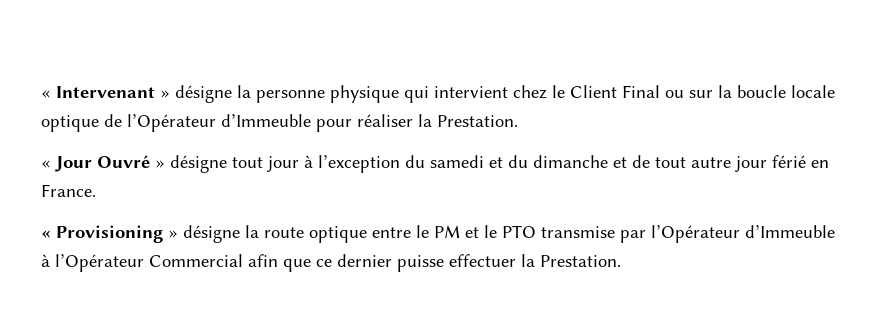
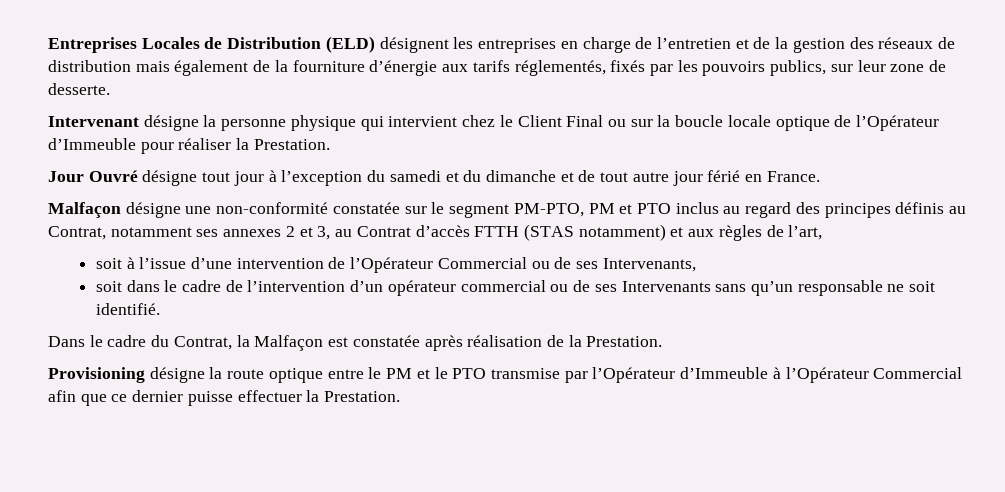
- « Intervenant » désigne la personne physique qui intervient chez le Client Final ou sur la boucle locale optique de l’Opérateur d’Immeuble pour réaliser la Prestation.
+ Entreprises Locales de Distribution (ELD) désignent les entreprises en charge de l’entretien et de la gestion des réseaux de distribution mais également de la fourniture d’énergie aux tarifs réglementés, fixés par les pouvoirs publics, sur leur zone de desserte.
+ Intervenant désigne la personne physique qui intervient chez le Client Final ou sur la boucle locale optique de l’Opérateur d’Immeuble pour réaliser la Prestation.
- « Jour Ouvré » désigne tout jour à l’exception du samedi et du dimanche et de tout autre jour férié en France.
+ Jour Ouvré désigne tout jour à l’exception du samedi et du dimanche et de tout autre jour férié en France.
- « Provisioning » désigne la route optique entre le PM et le PTO transmise par l’Opérateur d’Immeuble à l’Opérateur Commercial afin que ce dernier puisse effectuer la Prestation.
+ Malfaçon désigne une non-conformité constatée sur le segment PM-PTO, PM et PTO inclus au regard des principes définis au Contrat, notamment ses annexes 2 et 3, au Contrat d’accès FTTH (STAS notamment) et aux règles de l’art,
+ soit à l’issue d’une intervention de l’Opérateur Commercial ou de ses Intervenants,
+ soit dans le cadre de l’intervention d’un opérateur commercial ou de ses Intervenants sans qu’un responsable ne soit identifié.
+ Dans le cadre du Contrat, la Malfaçon est constatée après réalisation de la Prestation.
+ Provisioning désigne la route optique entre le PM et le PTO transmise par l’Opérateur d’Immeuble à l’Opérateur Commercial afin que ce dernier puisse effectuer la Prestation.

